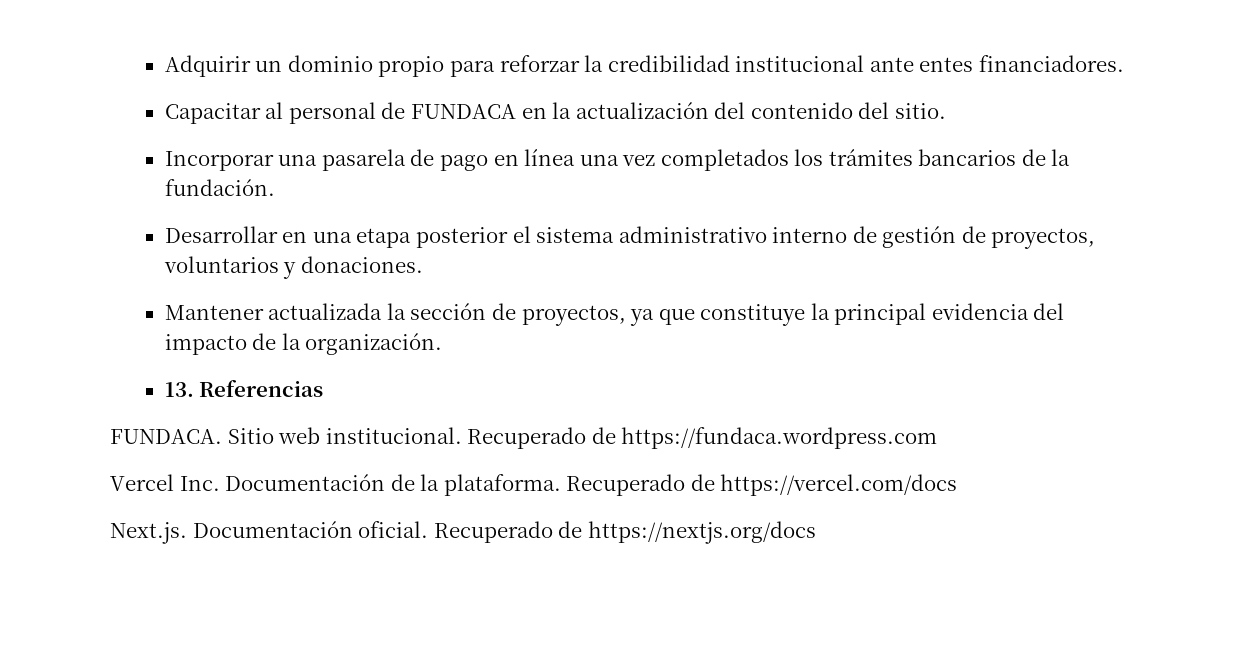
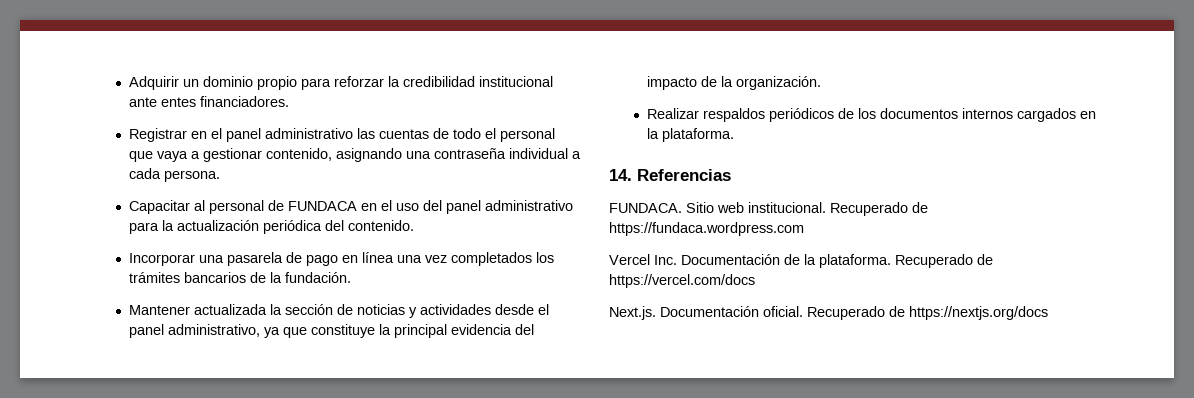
+ Registrar en el panel administrativo las cuentas de todo el personal que vaya a gestionar contenido, asignando una contraseña individual a cada persona.
- Capacitar al personal de FUNDACA en la actualización del contenido del sitio.
+ Capacitar al personal de FUNDACA en el uso del panel administrativo para la actualización periódica del contenido.
- Desarrollar en una etapa posterior el sistema administrativo interno de gestión de proyectos, voluntarios y donaciones.
- Mantener actualizada la sección de proyectos, ya que constituye la principal evidencia del impacto de la organización.
+ Mantener actualizada la sección de noticias y actividades desde el panel administrativo, ya que constituye la principal evidencia del impacto de la organización.
- 13. Referencias
+ Realizar respaldos periódicos de los documentos internos cargados en la plataforma.
+ 14. Referencias

